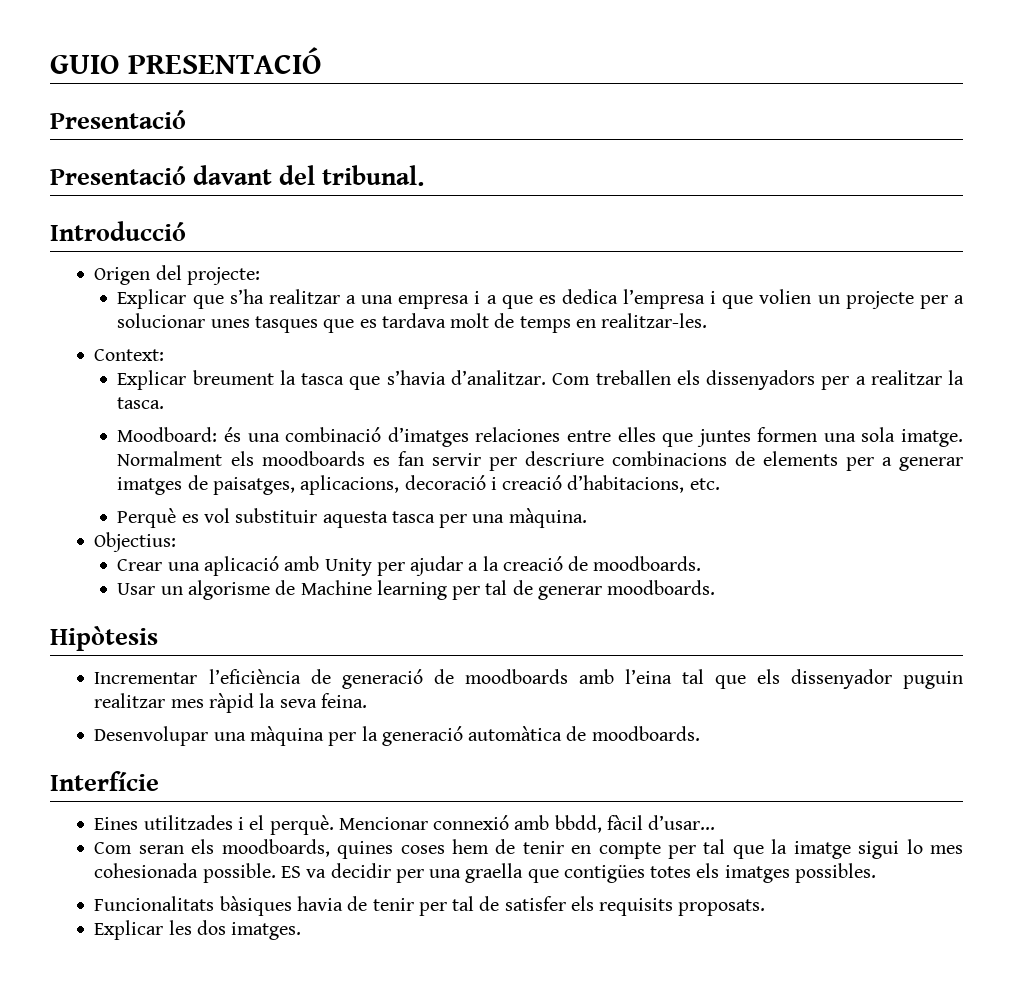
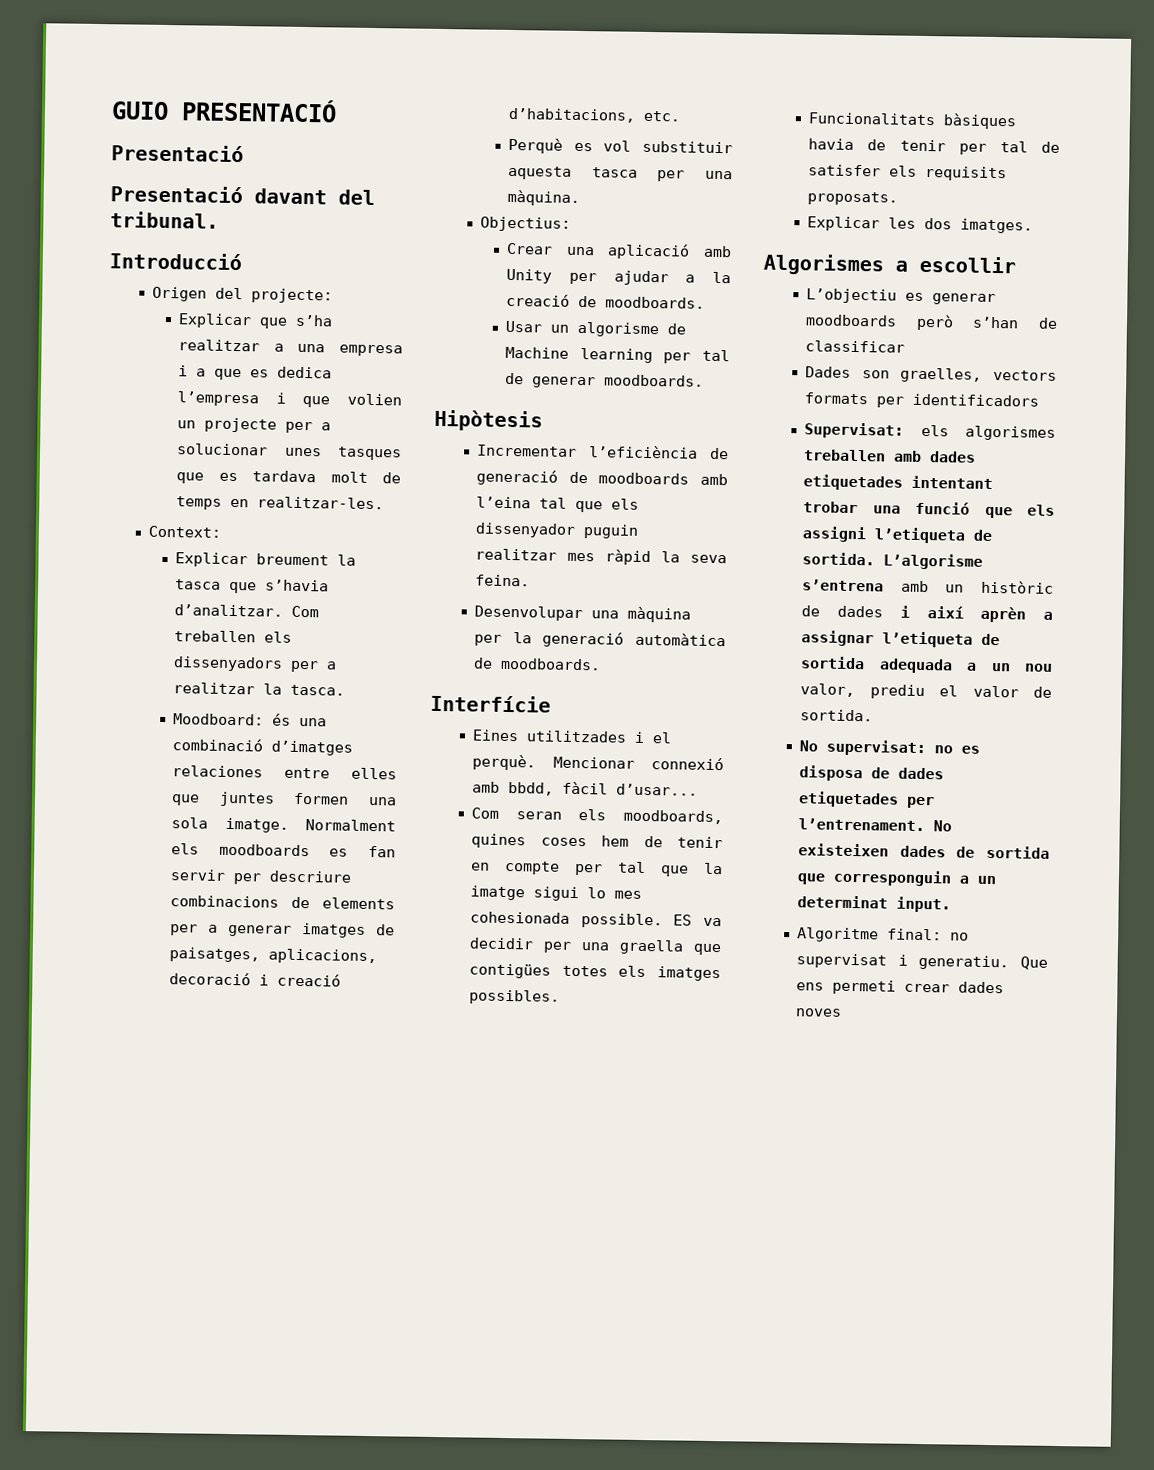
+ Algorismes a escollir
+ L’objectiu es generar moodboards però s’han de classificar
+ Dades son graelles, vectors formats per identificadors
+ Supervisat: els algorismes treballen amb dades etiquetades intentant trobar una funció que els assigni l’etiqueta de sortida. L’algorisme s’entrena amb un històric de dades i així aprèn a assignar l’etiqueta de sortida adequada a un nou valor, prediu el valor de sortida.
+ No supervisat: no es disposa de dades etiquetades per l’entrenament. No existeixen dades de sortida que corresponguin a un determinat input.
+ Algoritme final: no supervisat i generatiu. Que ens permeti crear dades noves

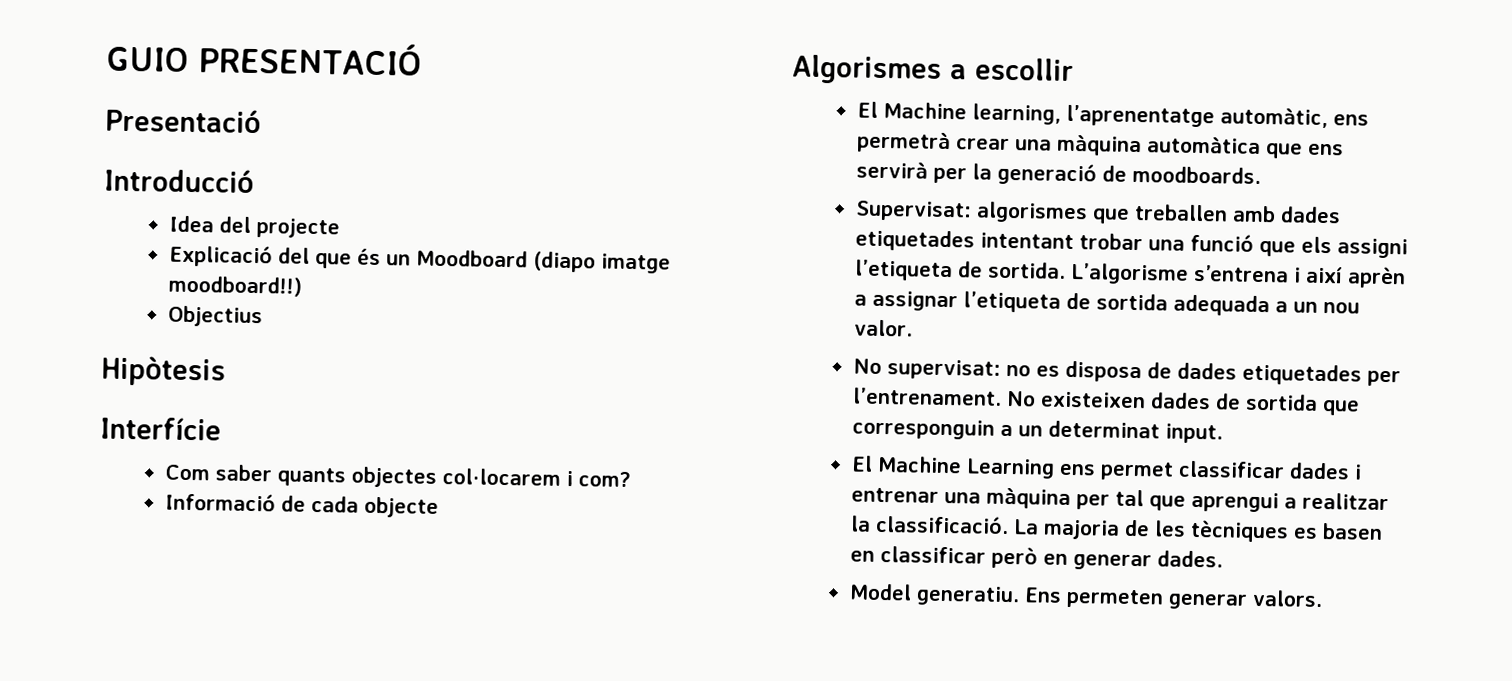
- Presentació davant del tribunal.
  Introducció
- Origen del projecte:
- Explicar que s’ha realitzar a una empresa i a que es dedica l’empresa i que volien un projecte per a solucionar unes tasques que es tardava molt de temps en realitzar-les.
- Context:
- Explicar breument la tasca que s’havia d’analitzar. Com treballen els dissenyadors per a realitzar la tasca.
- Moodboard: és una combinació d’imatges relaciones entre elles que juntes formen una sola imatge. Normalment els moodboards es fan servir per descriure combinacions de elements per a generar imatges de paisatges, aplicacions, decoració i creació d’habitacions, etc.
- Perquè es vol substituir aquesta tasca per una màquina.
- Objectius:
- Crear una aplicació amb Unity per ajudar a la creació de moodboards.
- Usar un algorisme de Machine learning per tal de generar moodboards.
+ Idea del projecte
+ Explicació del que és un Moodboard (diapo imatge moodboard!!)
+ Objectius
  Hipòtesis
- Incrementar l’eficiència de generació de moodboards amb l’eina tal que els dissenyador puguin realitzar mes ràpid la seva feina.
- Desenvolupar una màquina per la generació automàtica de moodboards.
  Interfície
- Eines utilitzades i el perquè. Mencionar connexió amb bbdd, fàcil d’usar...
- Com seran els moodboards, quines coses hem de tenir en compte per tal que la imatge sigui lo mes cohesionada possible. ES va decidir per una graella que contigües totes els imatges possibles.
- Funcionalitats bàsiques havia de tenir per tal de satisfer els requisits proposats.
- Explicar les dos imatges.
+ Com saber quants objectes col·locarem i com?
+ Informació de cada objecte
  Algorismes a escollir
- L’objectiu es generar moodboards però s’han de classificar
- Dades son graelles, vectors formats per identificadors
+ El Machine learning, l’aprenentatge automàtic, ens permetrà crear una màquina automàtica que ens servirà per la generació de moodboards.
- Supervisat: els algorismes treballen amb dades etiquetades intentant trobar una funció que els assigni l’etiqueta de sortida.
+ Supervisat: algorismes que treballen amb dades etiquetades intentant trobar una funció que els assigni l’etiqueta de sortida.
- L’algorisme s’entrena amb un històric de dades i així aprèn a assignar l’etiqueta de sortida adequada a un nou valor, prediu el valor de sortida.
+ L’algorisme s’entrena i així aprèn a assignar l’etiqueta de sortida adequada a un nou valor.
- Algoritme final: no supervisat i generatiu. Que ens permeti crear dades noves
+ El Machine Learning ens permet classificar dades i entrenar una màquina per tal que aprengui a realitzar la classificació. La majoria de les tècniques es basen en classificar però en generar dades.
+ Model generatiu. Ens permeten generar valors.

